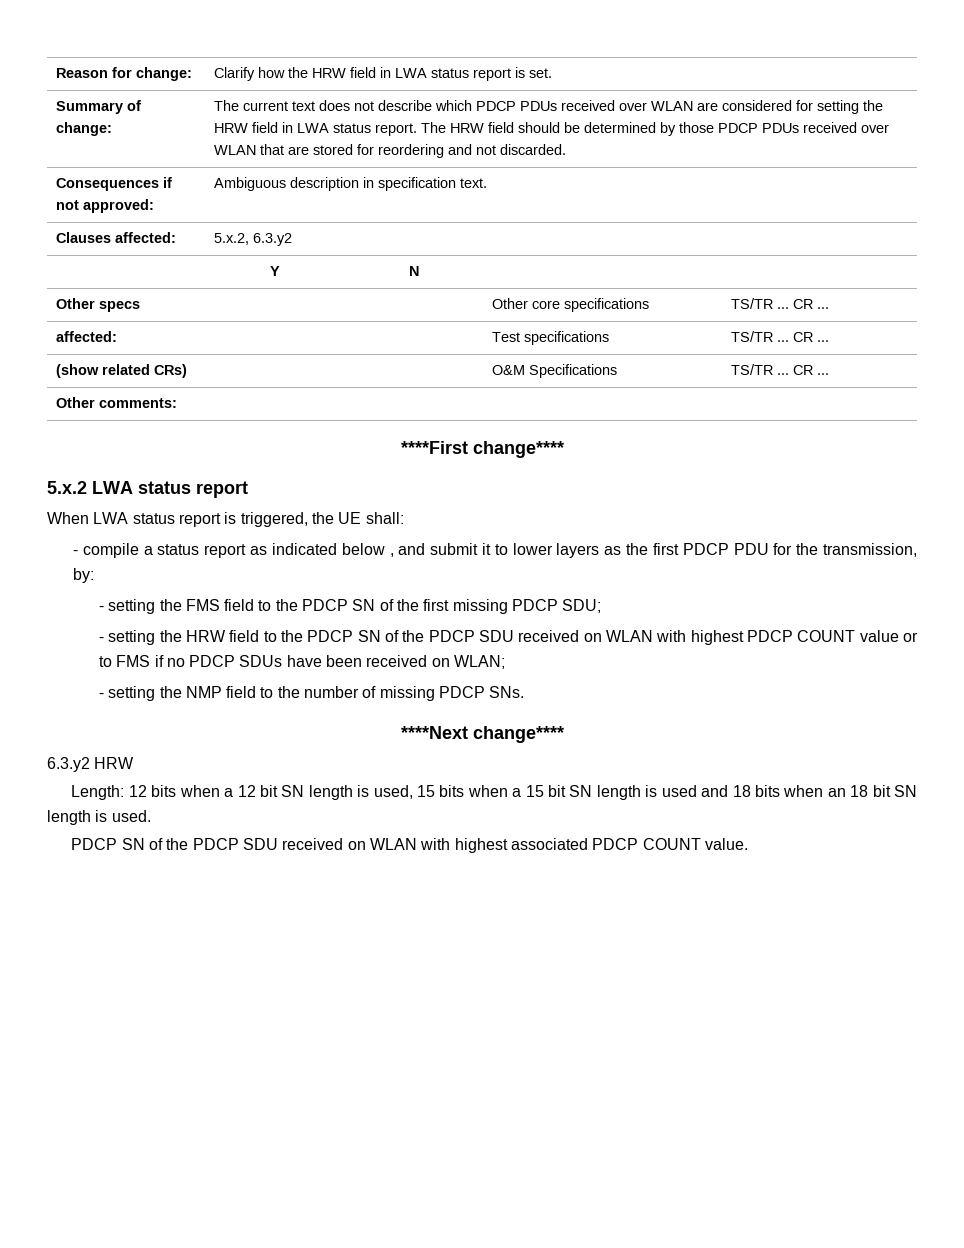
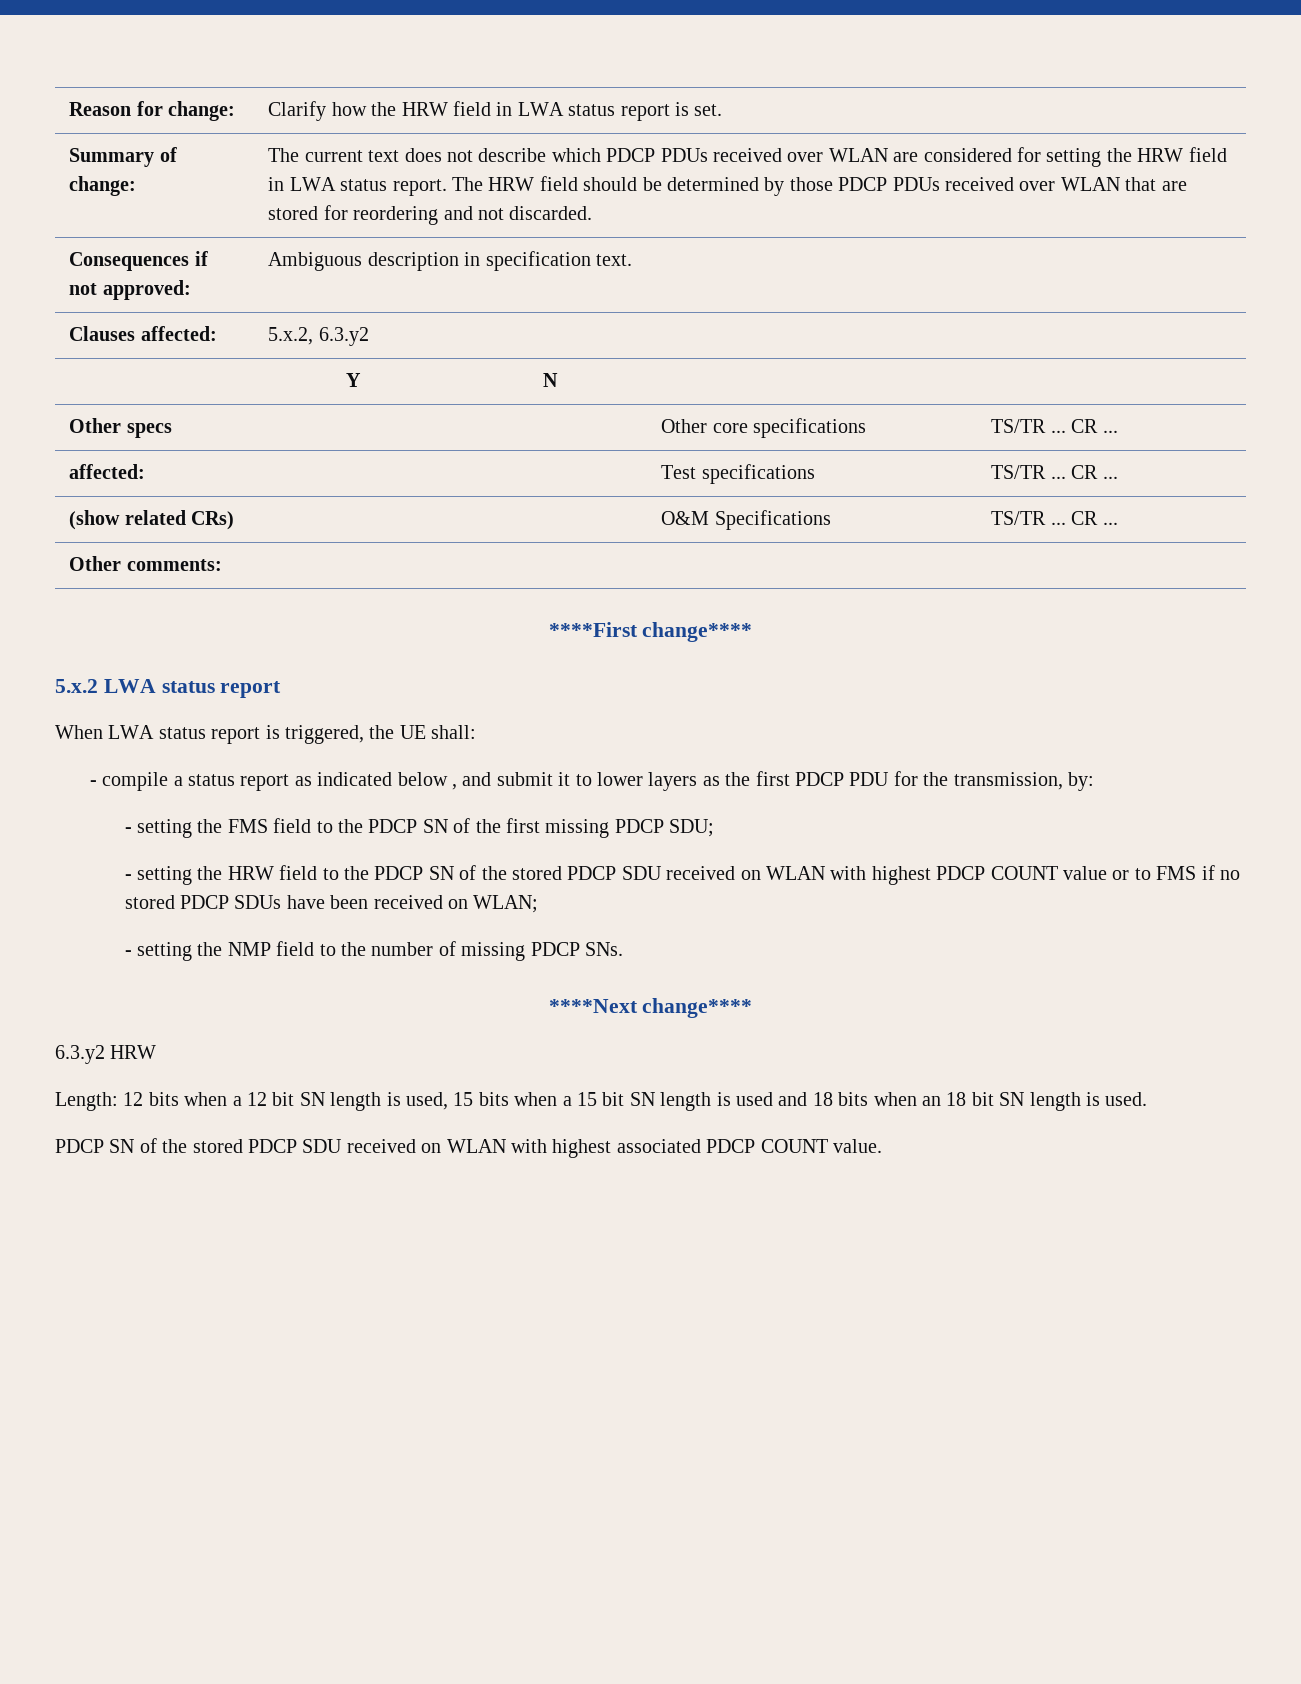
- - setting the HRW field to the PDCP SN of the PDCP SDU received on WLAN with highest PDCP COUNT value or to FMS if no PDCP SDUs have been received on WLAN;
+ - setting the HRW field to the PDCP SN of the stored PDCP SDU received on WLAN with highest PDCP COUNT value or to FMS if no stored PDCP SDUs have been received on WLAN;
- PDCP SN of the PDCP SDU received on WLAN with highest associated PDCP COUNT value.
+ PDCP SN of the stored PDCP SDU received on WLAN with highest associated PDCP COUNT value.

